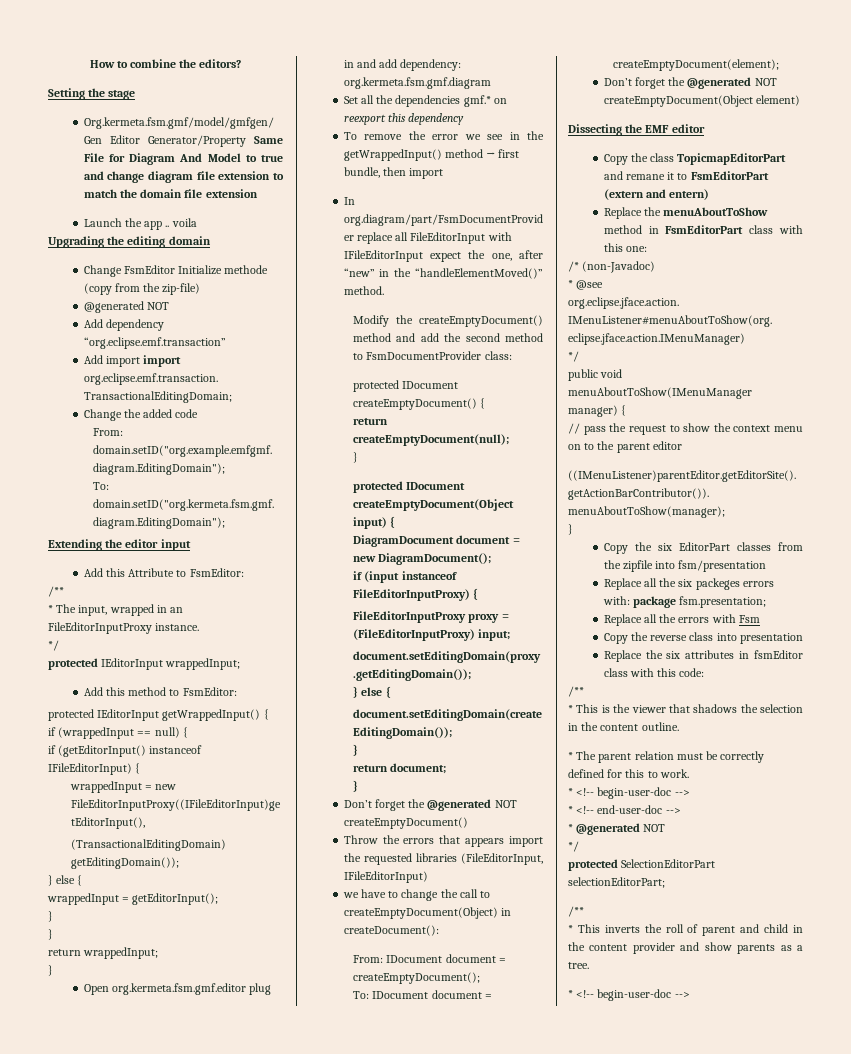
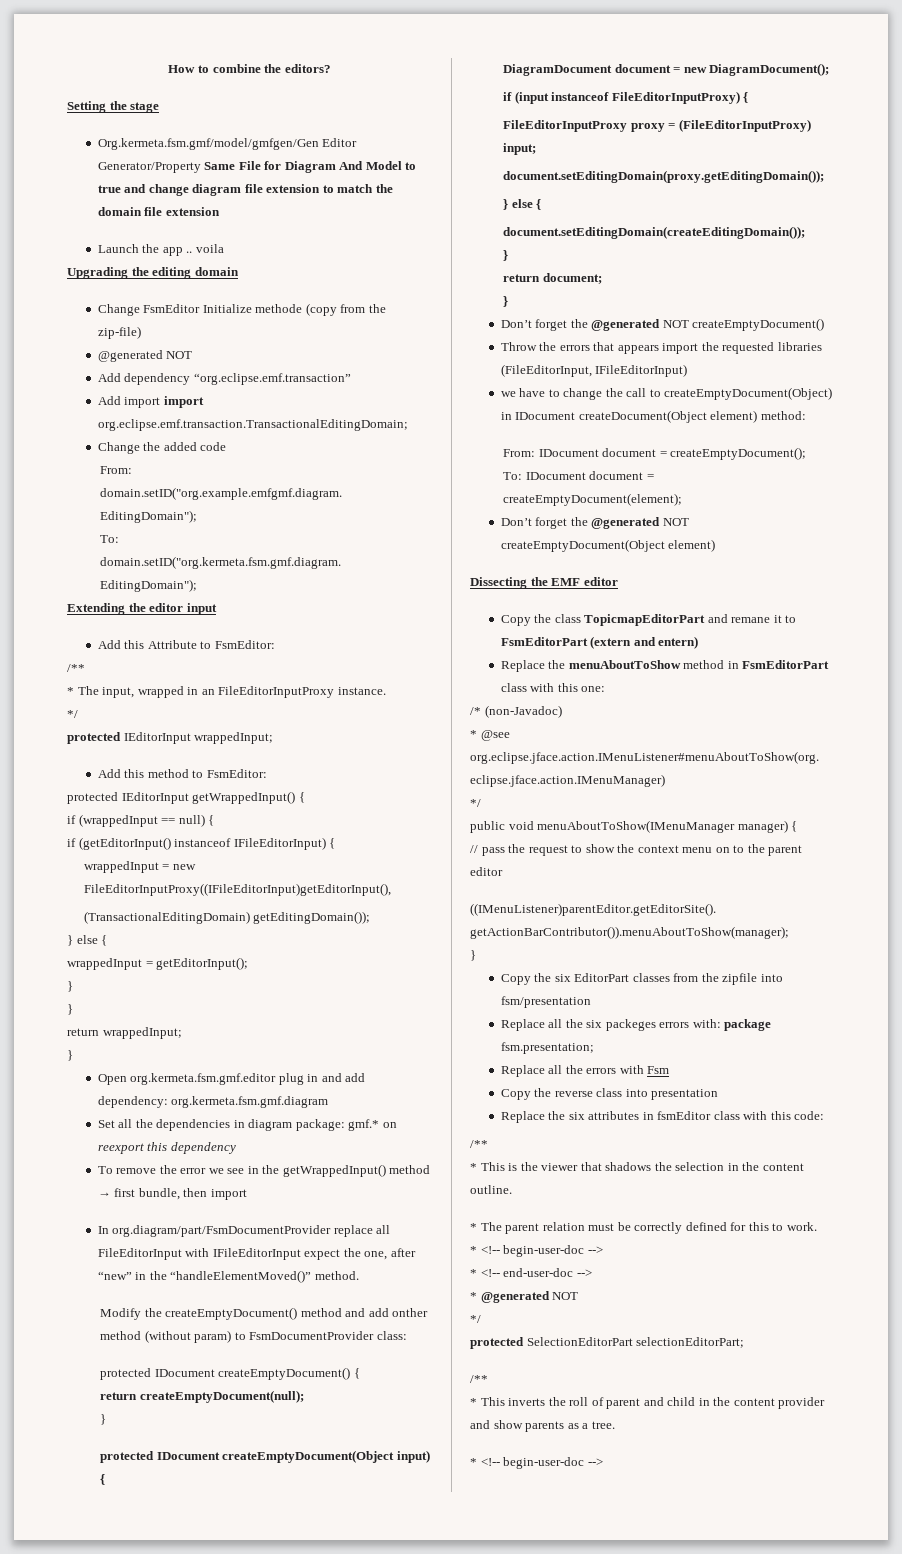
- Set all the dependencies gmf.* on reexport this dependency
+ Set all the dependencies in diagram package: gmf.* on reexport this dependency
- Modify the createEmptyDocument() method and add the second method to FsmDocumentProvider class:
+ Modify the createEmptyDocument() method and add onther method (without param) to FsmDocumentProvider class:
- we have to change the call to createEmptyDocument(Object) in createDocument():
+ we have to change the call to createEmptyDocument(Object) in IDocument createDocument(Object element) method:

